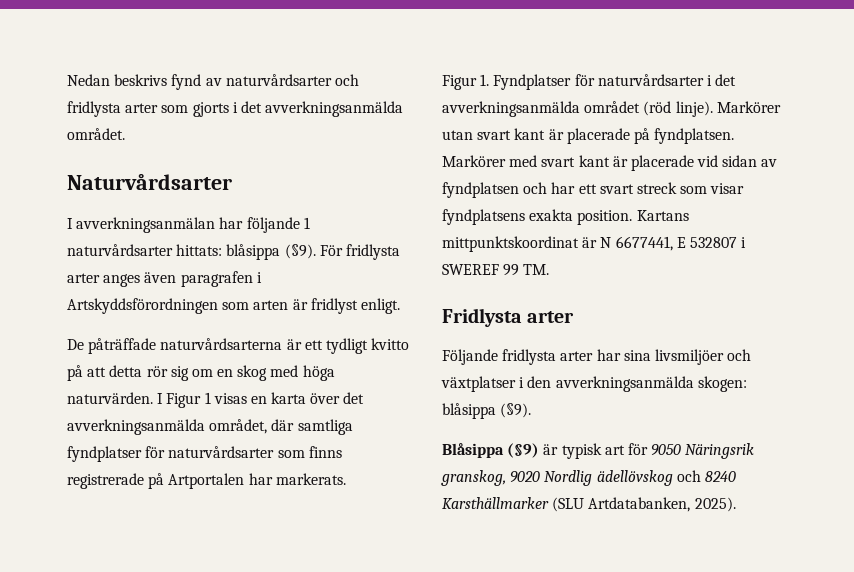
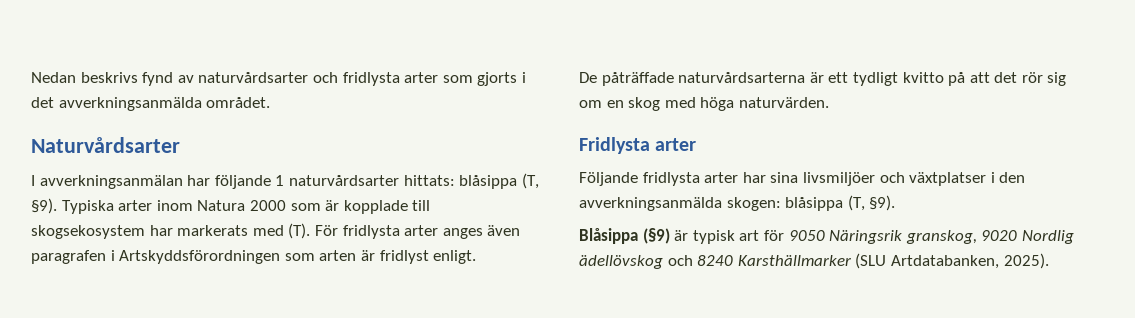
- I avverkningsanmälan har följande 1 naturvårdsarter hittats: blåsippa (§9). För fridlysta arter anges även paragrafen i Artskyddsförordningen som arten är fridlyst enligt.
+ I avverkningsanmälan har följande 1 naturvårdsarter hittats: blåsippa (T, §9). Typiska arter inom Natura 2000 som är kopplade till skogsekosystem har markerats med (T). För fridlysta arter anges även paragrafen i Artskyddsförordningen som arten är fridlyst enligt.
- De påträffade naturvårdsarterna är ett tydligt kvitto på att detta rör sig om en skog med höga naturvärden. I Figur 1 visas en karta över det avverkningsanmälda området, där samtliga fyndplatser för naturvårdsarter som finns registrerade på Artportalen har markerats.
- Figur 1. Fyndplatser för naturvårdsarter i det avverkningsanmälda området (röd linje). Markörer utan svart kant är placerade på fyndplatsen. Markörer med svart kant är placerade vid sidan av fyndplatsen och har ett svart streck som visar fyndplatsens exakta position. Kartans mittpunktskoordinat är N 6677441, E 532807 i SWEREF 99 TM.
+ De påträffade naturvårdsarterna är ett tydligt kvitto på att det rör sig om en skog med höga naturvärden.
- Följande fridlysta arter har sina livsmiljöer och växtplatser i den avverkningsanmälda skogen: blåsippa (§9).
+ Följande fridlysta arter har sina livsmiljöer och växtplatser i den avverkningsanmälda skogen: blåsippa (T, §9).

